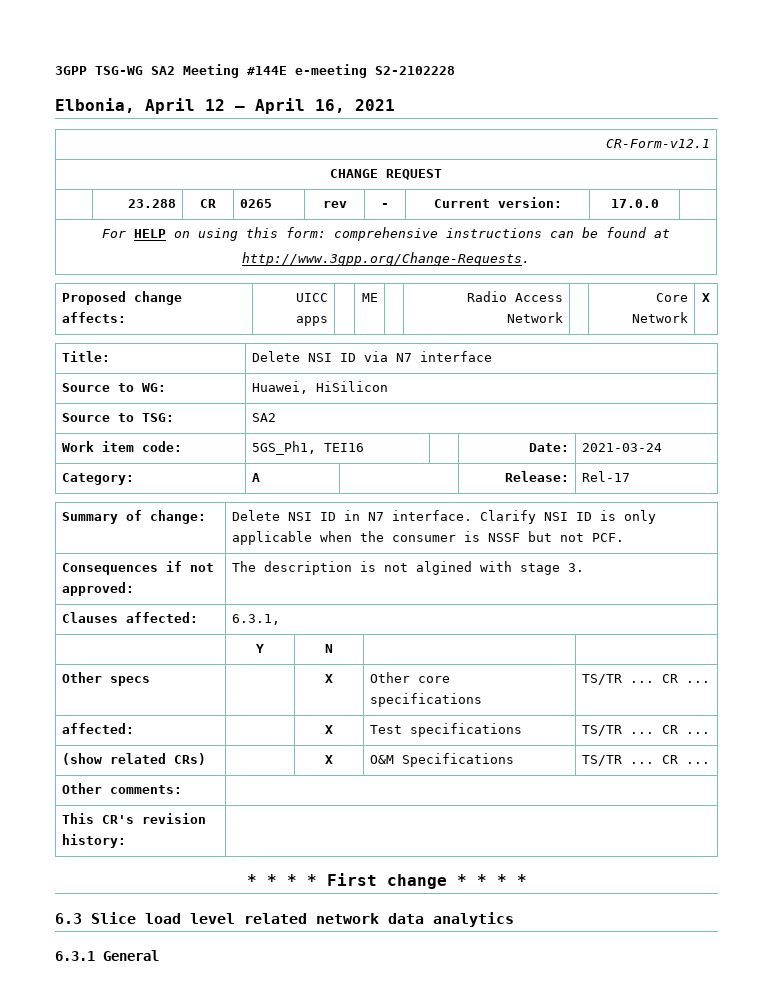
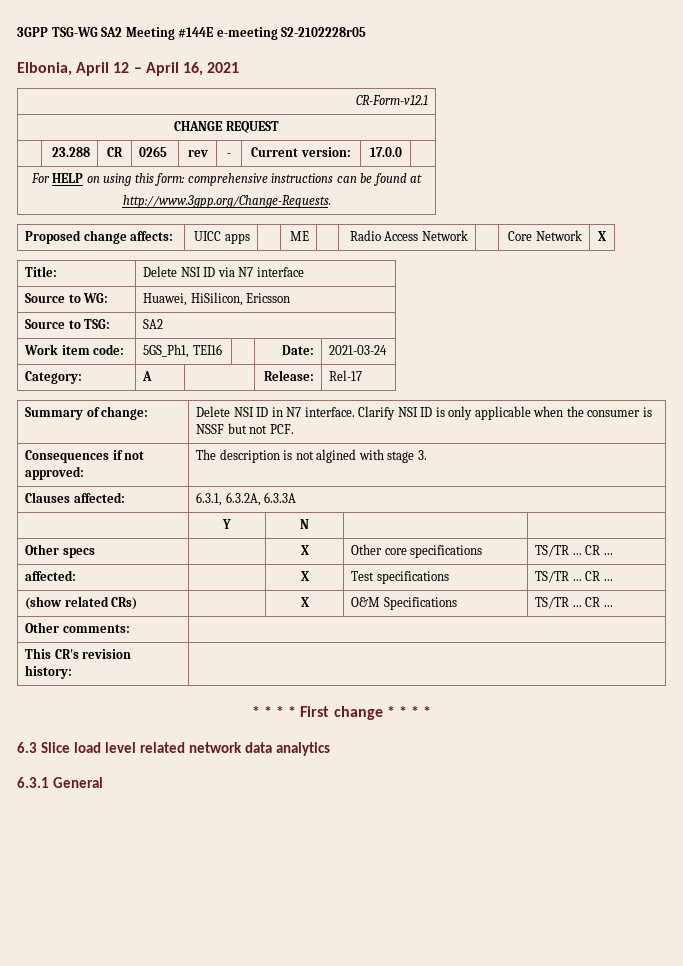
- 3GPP TSG-WG SA2 Meeting #144E e-meeting S2-2102228
+ 3GPP TSG-WG SA2 Meeting #144E e-meeting S2-2102228r05
- Source to WG: | Huawei, HiSilicon
+ Source to WG: | Huawei, HiSilicon, Ericsson
- Clauses affected: | 6.3.1,
+ Clauses affected: | 6.3.1, 6.3.2A, 6.3.3A

